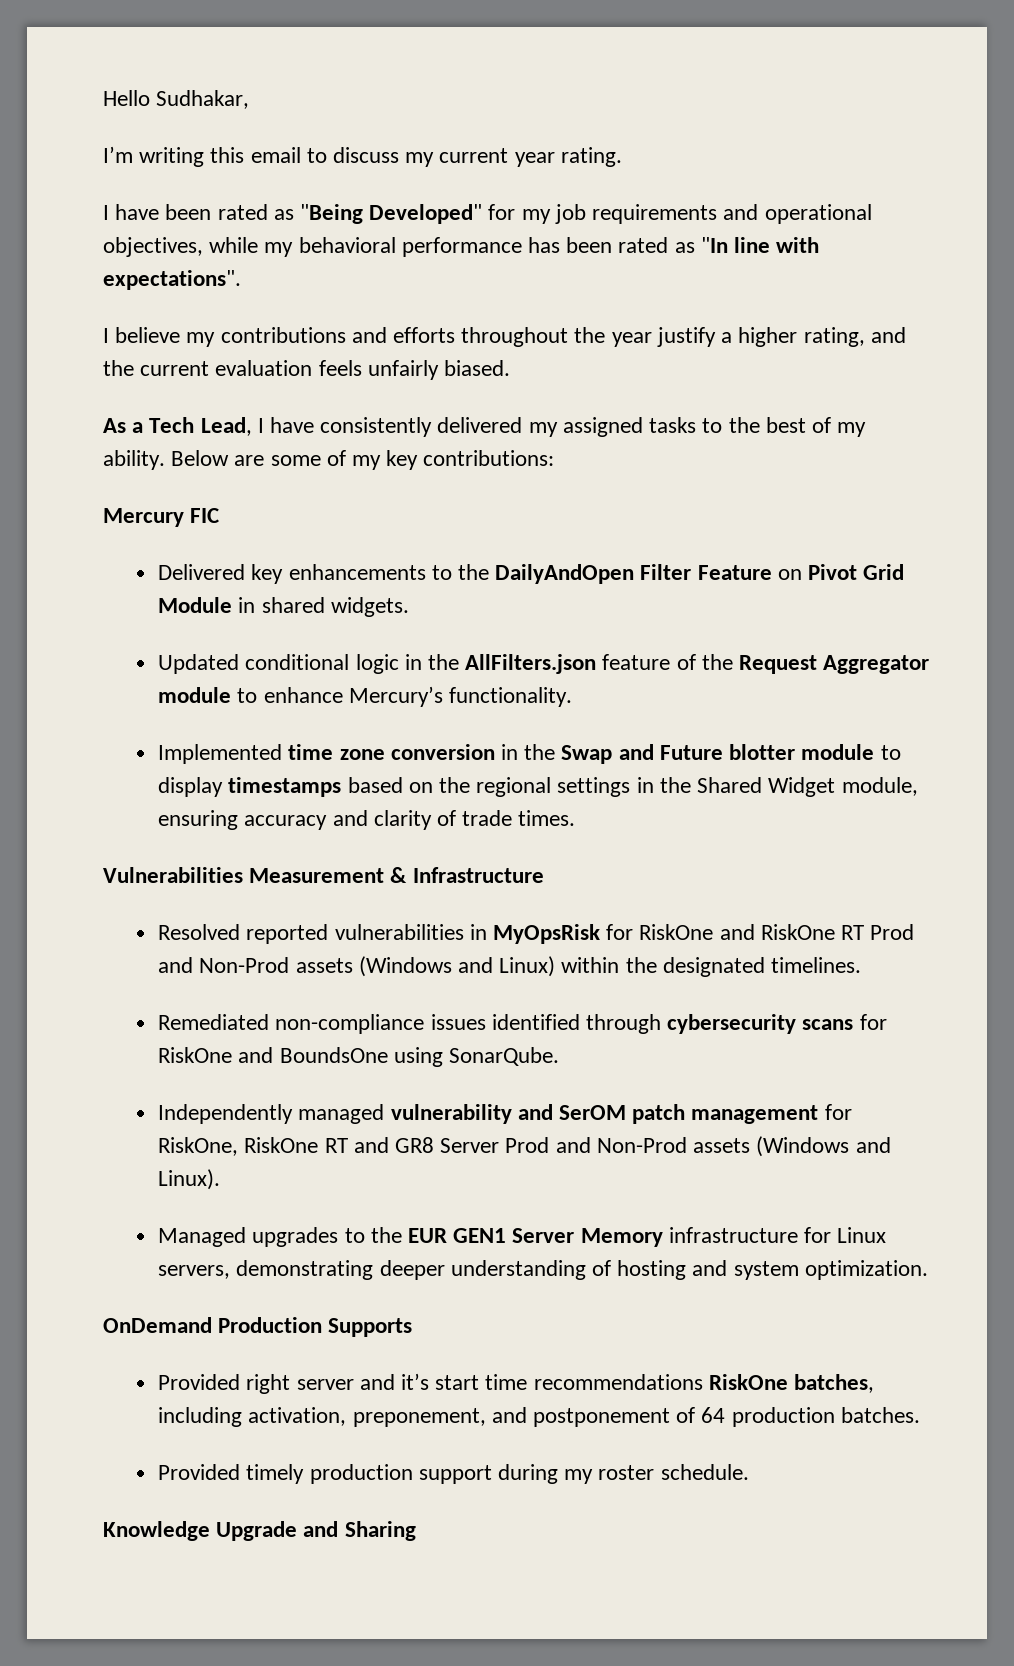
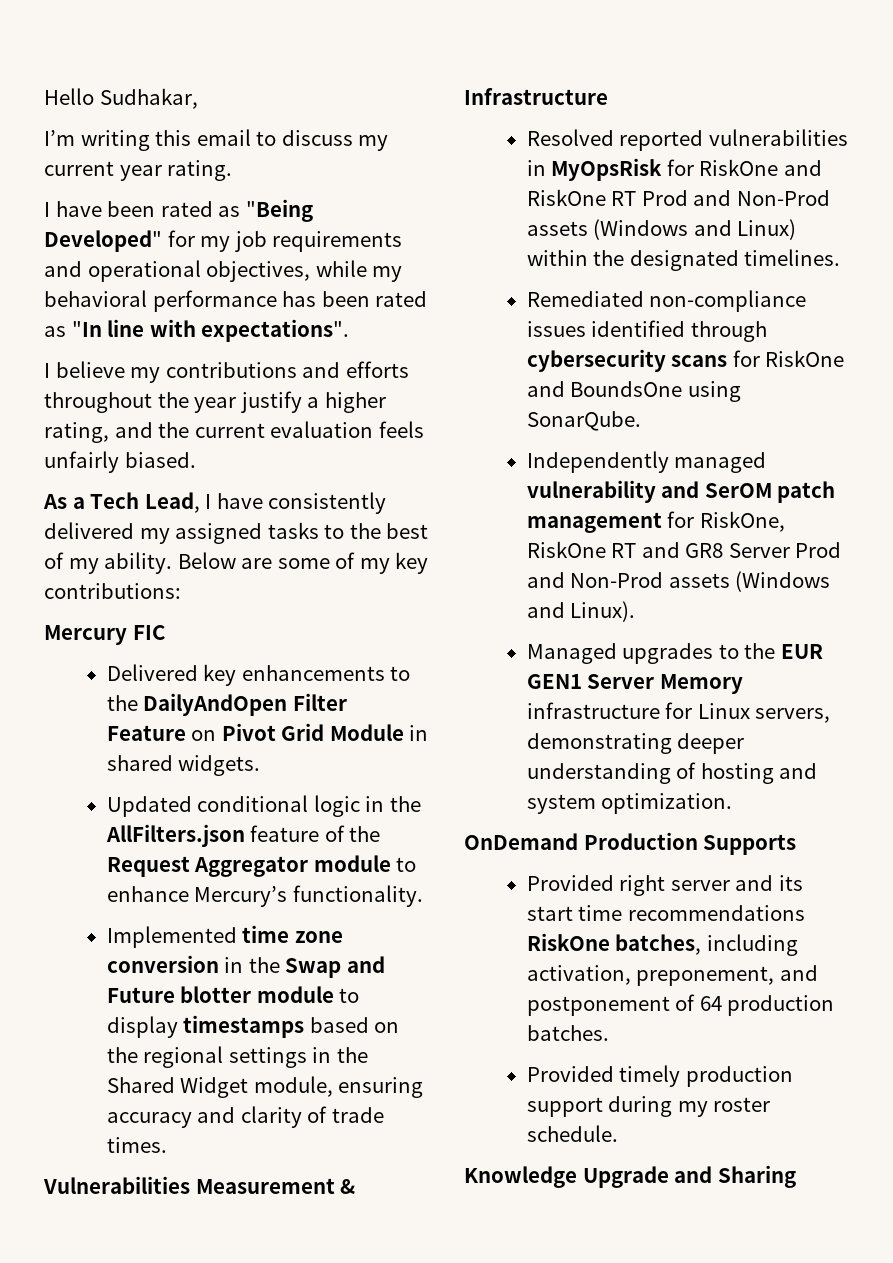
- Provided right server and it’s start time recommendations RiskOne batches, including activation, preponement, and postponement of 64 production batches.
+ Provided right server and its start time recommendations RiskOne batches, including activation, preponement, and postponement of 64 production batches.

